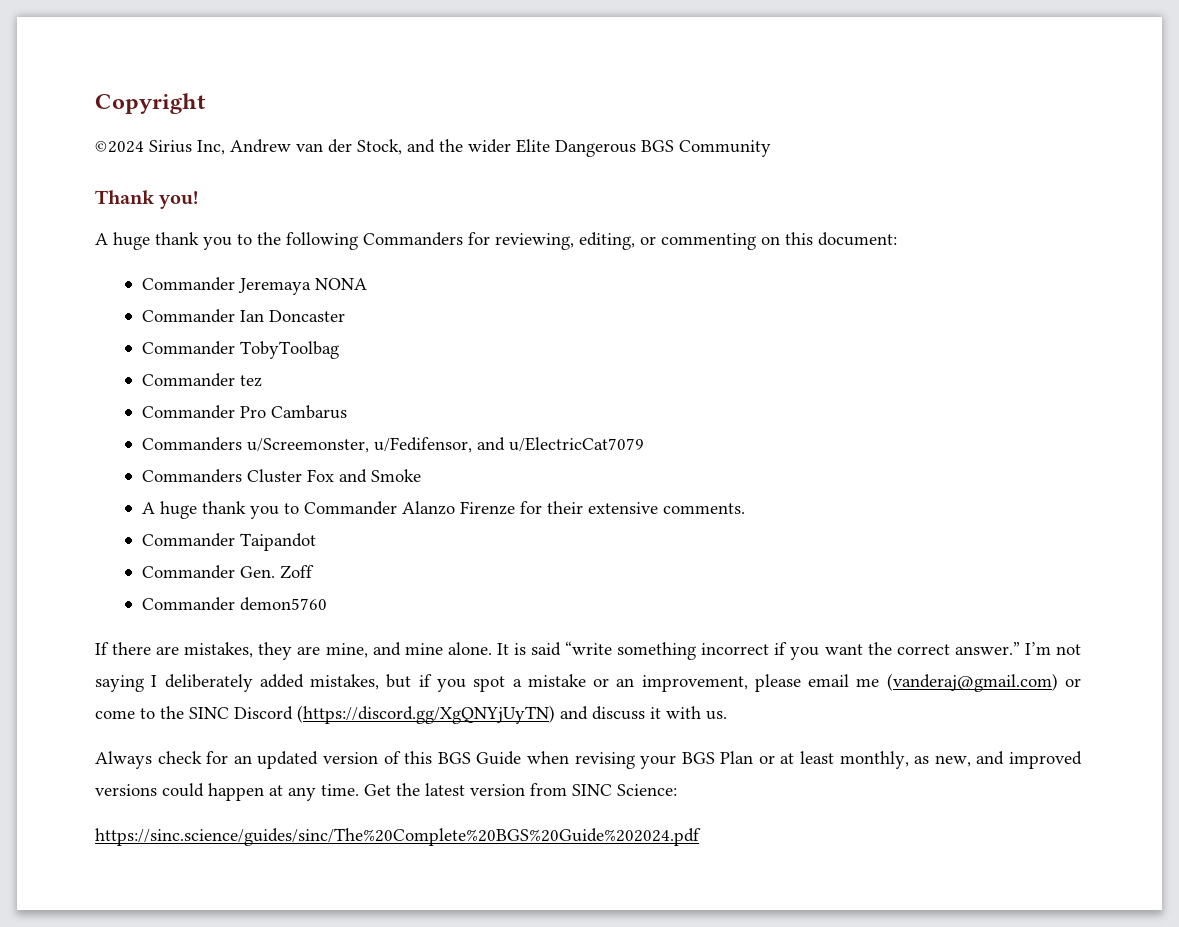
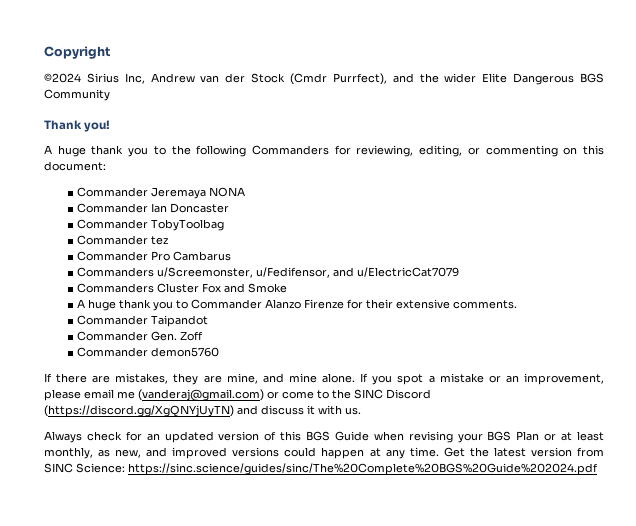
- ©2024 Sirius Inc, Andrew van der Stock, and the wider Elite Dangerous BGS Community
+ ©2024 Sirius Inc, Andrew van der Stock (Cmdr Purrfect), and the wider Elite Dangerous BGS Community
- It is said “write something incorrect if you want the correct answer.” I’m not saying I deliberately added mistakes, but if you spot a mistake or an improvement, please email me (vanderaj@gmail.com) or come to the SINC Discord (https://discord.gg/XgQNYjUyTN) and discuss it with us.
+ If you spot a mistake or an improvement, please email me (vanderaj@gmail.com) or come to the SINC Discord (https://discord.gg/XgQNYjUyTN) and discuss it with us.
- Get the latest version from SINC Science:
- https://sinc.science/guides/sinc/The%20Complete%20BGS%20Guide%202024.pdf
+ Get the latest version from SINC Science: https://sinc.science/guides/sinc/The%20Complete%20BGS%20Guide%202024.pdf

